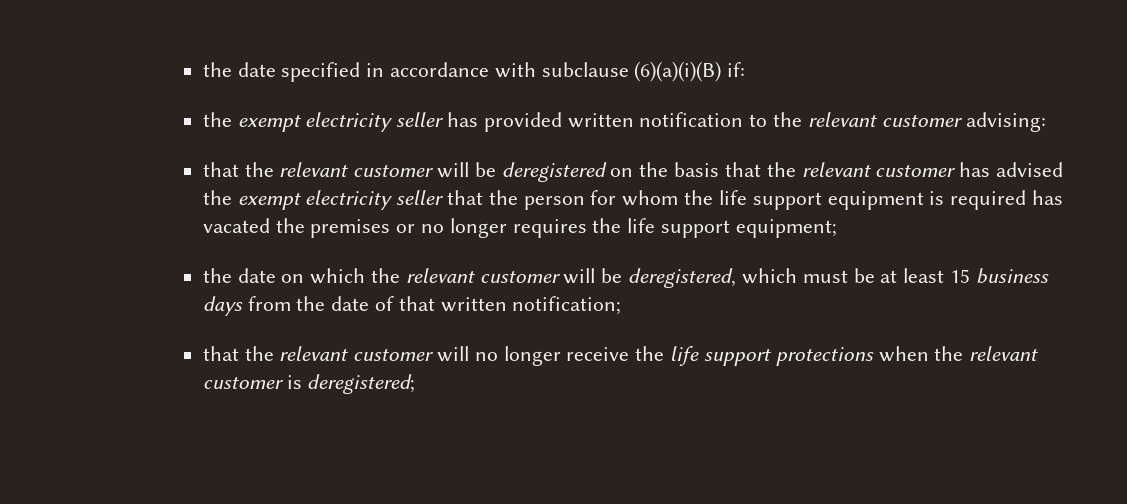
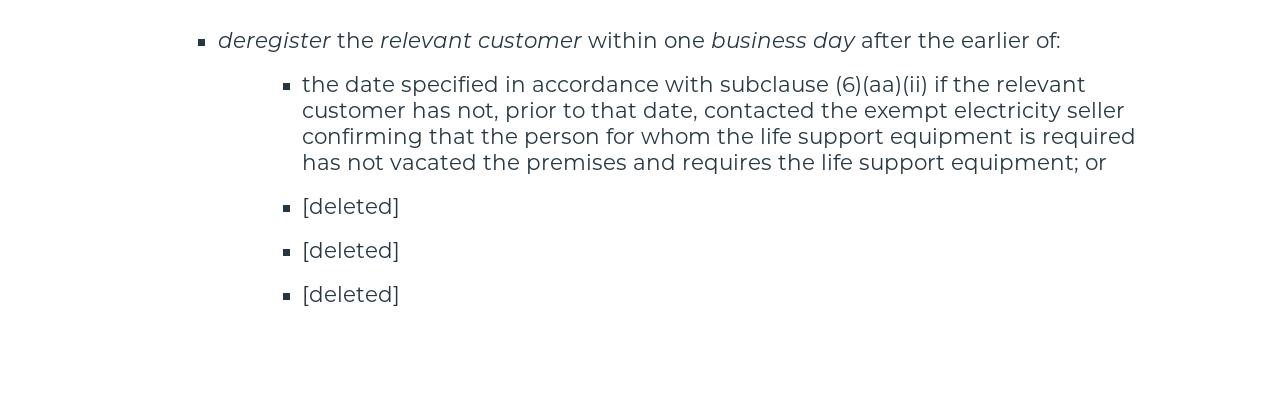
+ deregister the relevant customer within one business day after the earlier of:
- the date specified in accordance with subclause (6)(a)(i)(B) if:
- the exempt electricity seller has provided written notification to the relevant customer advising:
- that the relevant customer will be deregistered on the basis that the relevant customer has advised the exempt electricity seller that the person for whom the life support equipment is required has vacated the premises or no longer requires the life support equipment;
- the date on which the relevant customer will be deregistered, which must be at least 15 business days from the date of that written notification;
- that the relevant customer will no longer receive the life support protections when the relevant customer is deregistered;
+ the date specified in accordance with subclause (6)(aa)(ii) if the relevant customer has not, prior to that date, contacted the exempt electricity seller confirming that the person for whom the life support equipment is required has not vacated the premises and requires the life support equipment; or
+ [deleted]
+ [deleted]
+ [deleted]

